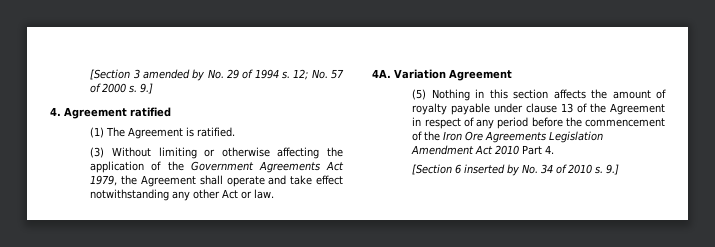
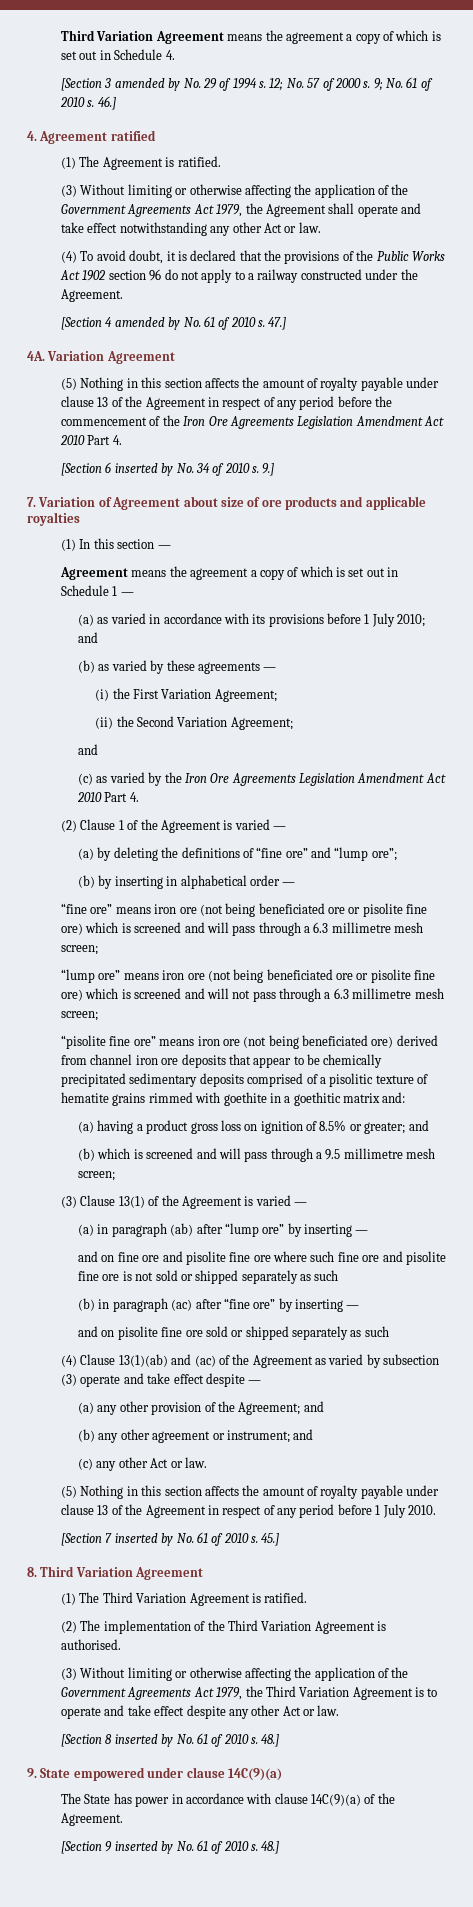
+ Third Variation Agreement means the agreement a copy of which is set out in Schedule 4.
- 12; No. 57 of 2000 s. 9.]
+ 12; No. 57 of 2000 s. 9; No. 61 of 2010 s. 46.]
+ (4) To avoid doubt, it is declared that the provisions of the Public Works Act 1902 section 96 do not apply to a railway constructed under the Agreement.
+ [Section 4 amended by No. 61 of 2010 s. 47.]
+ 7. Variation of Agreement about size of ore products and applicable royalties
+ (1) In this section —
+ Agreement means the agreement a copy of which is set out in Schedule 1 —
+ (a) as varied in accordance with its provisions before 1 July 2010; and
+ (b) as varied by these agreements —
+ (i) the First Variation Agreement;
+ (ii) the Second Variation Agreement;
+ and
+ (c) as varied by the Iron Ore Agreements Legislation Amendment Act 2010 Part 4.
+ (2) Clause 1 of the Agreement is varied —
+ (a) by deleting the definitions of “fine ore” and “lump ore”;
+ (b) by inserting in alphabetical order —
+ “fine ore” means iron ore (not being beneficiated ore or pisolite fine ore) which is screened and will pass through a 6.3 millimetre mesh screen;
+ “lump ore” means iron ore (not being beneficiated ore or pisolite fine ore) which is screened and will not pass through a 6.3 millimetre mesh screen;
+ “pisolite fine ore” means iron ore (not being beneficiated ore) derived from channel iron ore deposits that appear to be chemically precipitated sedimentary deposits comprised of a pisolitic texture of hematite grains rimmed with goethite in a goethitic matrix and:
+ (a) having a product gross loss on ignition of 8.5% or greater; and
+ (b) which is screened and will pass through a 9.5 millimetre mesh screen;
+ (3) Clause 13(1) of the Agreement is varied —
+ (a) in paragraph (ab) after “lump ore” by inserting —
+ and on fine ore and pisolite fine ore where such fine ore and pisolite fine ore is not sold or shipped separately as such
+ (b) in paragraph (ac) after “fine ore” by inserting —
+ and on pisolite fine ore sold or shipped separately as such
+ (4) Clause 13(1)(ab) and (ac) of the Agreement as varied by subsection (3) operate and take effect despite —
+ (a) any other provision of the Agreement; and
+ (b) any other agreement or instrument; and
+ (c) any other Act or law.
+ (5) Nothing in this section affects the amount of royalty payable under clause 13 of the Agreement in respect of any period before 1 July 2010.
+ [Section 7 inserted by No. 61 of 2010 s. 45.]
+ 8. Third Variation Agreement
+ (1) The Third Variation Agreement is ratified.
+ (2) The implementation of the Third Variation Agreement is authorised.
+ (3) Without limiting or otherwise affecting the application of the Government Agreements Act 1979, the Third Variation Agreement is to operate and take effect despite any other Act or law.
+ [Section 8 inserted by No. 61 of 2010 s. 48.]
+ 9. State empowered under clause 14C(9)(a)
+ The State has power in accordance with clause 14C(9)(a) of the Agreement.
+ [Section 9 inserted by No. 61 of 2010 s. 48.]

